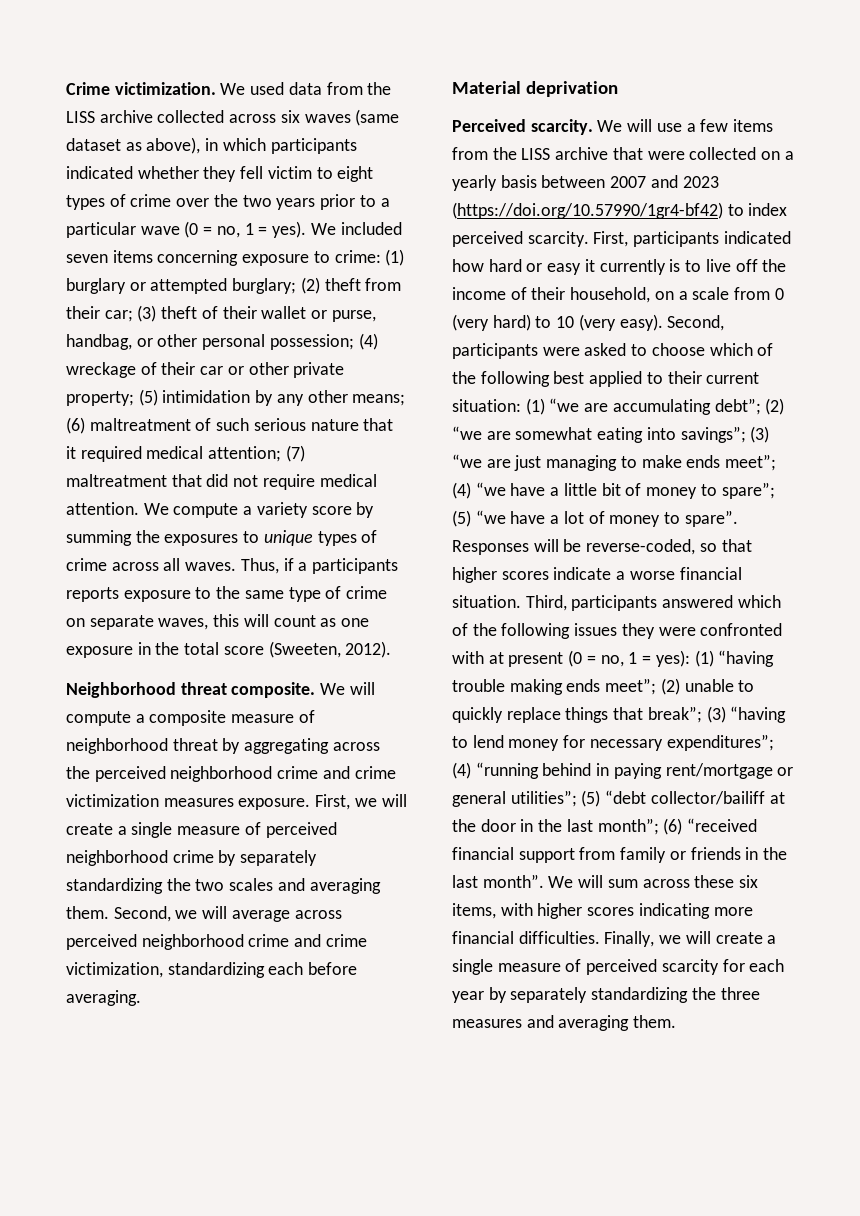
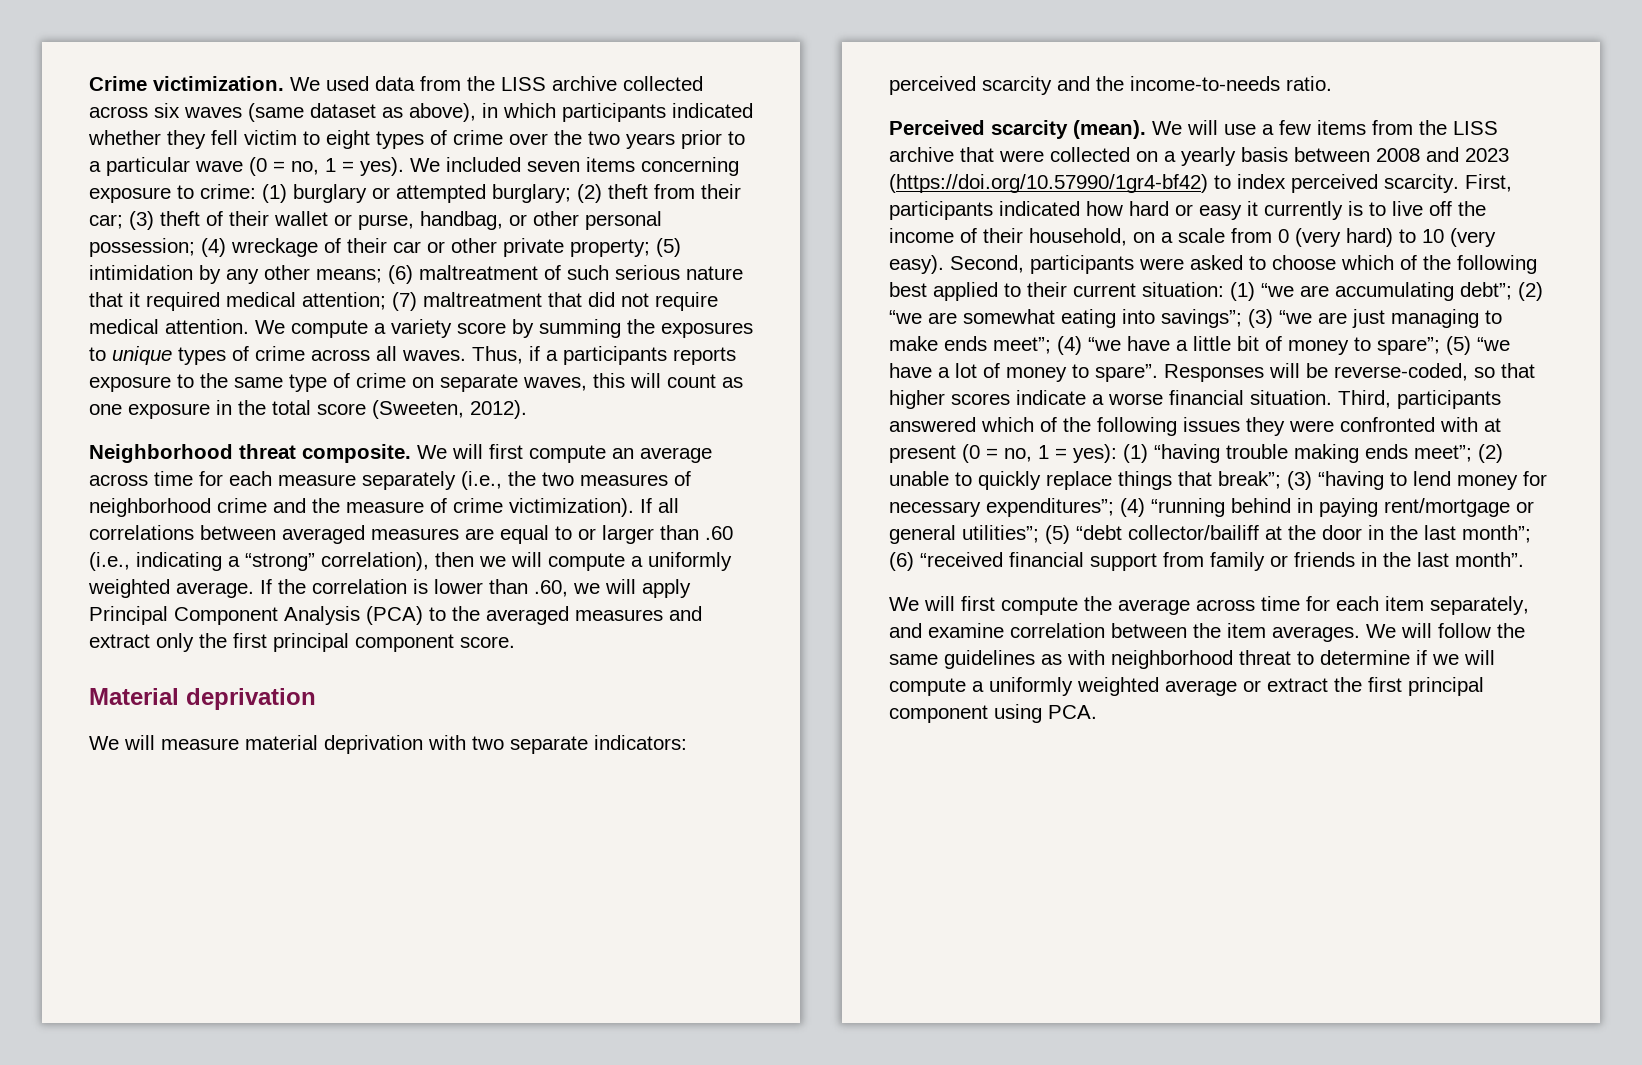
- We will compute a composite measure of neighborhood threat by aggregating across the perceived neighborhood crime and crime victimization measures exposure. First, we will create a single measure of perceived neighborhood crime by separately standardizing the two scales and averaging them. Second, we will average across perceived neighborhood crime and crime victimization, standardizing each before averaging.
+ We will first compute an average across time for each measure separately (i.e., the two measures of neighborhood crime and the measure of crime victimization). If all correlations between averaged measures are equal to or larger than .60 (i.e., indicating a “strong” correlation), then we will compute a uniformly weighted average. If the correlation is lower than .60, we will apply Principal Component Analysis (PCA) to the averaged measures and extract only the first principal component score.
  Material deprivation
+ We will measure material deprivation with two separate indicators: perceived scarcity and the income-to-needs ratio.
- Perceived scarcity.
+ Perceived scarcity (mean).
- We will use a few items from the LISS archive that were collected on a yearly basis between 2007 and 2023 (https://doi.org/10.57990/1gr4-bf42) to index perceived scarcity.
+ We will use a few items from the LISS archive that were collected on a yearly basis between 2008 and 2023 (https://doi.org/10.57990/1gr4-bf42) to index perceived scarcity.
- (6) “received financial support from family or friends in the last month”. We will sum across these six items, with higher scores indicating more financial difficulties. Finally, we will create a single measure of perceived scarcity for each year by separately standardizing the three measures and averaging them.
+ (6) “received financial support from family or friends in the last month”.
+ We will first compute the average across time for each item separately, and examine correlation between the item averages. We will follow the same guidelines as with neighborhood threat to determine if we will compute a uniformly weighted average or extract the first principal component using PCA.

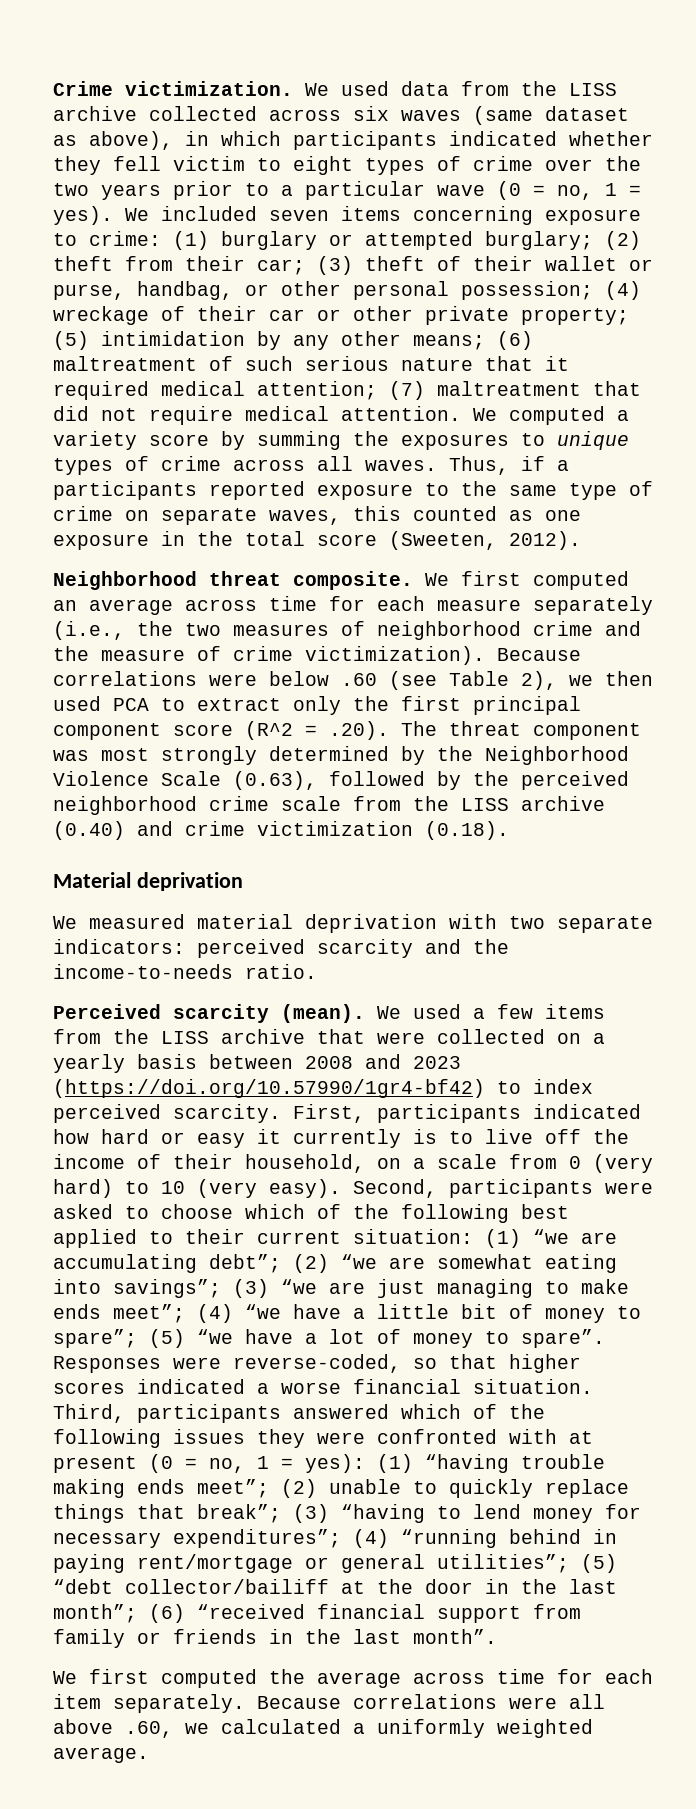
- We compute a variety score by summing the exposures to unique types of crime across all waves.
+ We computed a variety score by summing the exposures to unique types of crime across all waves.
- Thus, if a participants reports exposure to the same type of crime on separate waves, this will count as one exposure in the total score (Sweeten, 2012).
+ Thus, if a participants reported exposure to the same type of crime on separate waves, this counted as one exposure in the total score (Sweeten, 2012).
- We will first compute an average across time for each measure separately (i.e., the two measures of neighborhood crime and the measure of crime victimization).
+ We first computed an average across time for each measure separately (i.e., the two measures of neighborhood crime and the measure of crime victimization).
- If all correlations between averaged measures are equal to or larger than .60 (i.e., indicating a “strong” correlation), then we will compute a uniformly weighted average. If the correlation is lower than .60, we will apply Principal Component Analysis (PCA) to the averaged measures and extract only the first principal component score.
+ Because correlations were below .60 (see Table 2), we then used PCA to extract only the first principal component score (R^2 = .20). The threat component was most strongly determined by the Neighborhood Violence Scale (0.63), followed by the perceived neighborhood crime scale from the LISS archive (0.40) and crime victimization (0.18).
- We will measure material deprivation with two separate indicators: perceived scarcity and the income-to-needs ratio.
+ We measured material deprivation with two separate indicators: perceived scarcity and the income-to-needs ratio.
- We will use a few items from the LISS archive that were collected on a yearly basis between 2008 and 2023 (https://doi.org/10.57990/1gr4-bf42) to index perceived scarcity.
+ We used a few items from the LISS archive that were collected on a yearly basis between 2008 and 2023 (https://doi.org/10.57990/1gr4-bf42) to index perceived scarcity.
- Responses will be reverse-coded, so that higher scores indicate a worse financial situation.
+ Responses were reverse-coded, so that higher scores indicated a worse financial situation.
- We will first compute the average across time for each item separately, and examine correlation between the item averages. We will follow the same guidelines as with neighborhood threat to determine if we will compute a uniformly weighted average or extract the first principal component using PCA.
+ We first computed the average across time for each item separately. Because correlations were all above .60, we calculated a uniformly weighted average.

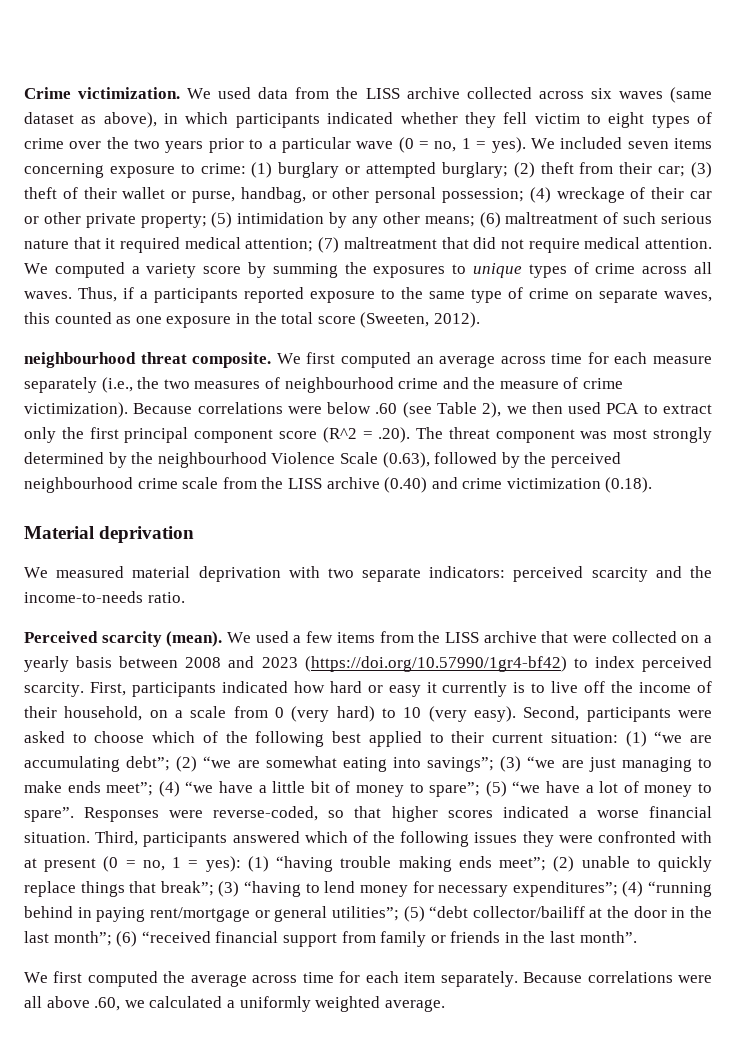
- Neighborhood threat composite.
+ neighbourhood threat composite.
- We first computed an average across time for each measure separately (i.e., the two measures of neighborhood crime and the measure of crime victimization).
+ We first computed an average across time for each measure separately (i.e., the two measures of neighbourhood crime and the measure of crime victimization).
- Because correlations were below .60 (see Table 2), we then used PCA to extract only the first principal component score (R^2 = .20). The threat component was most strongly determined by the Neighborhood Violence Scale (0.63), followed by the perceived neighborhood crime scale from the LISS archive (0.40) and crime victimization (0.18).
+ Because correlations were below .60 (see Table 2), we then used PCA to extract only the first principal component score (R^2 = .20). The threat component was most strongly determined by the neighbourhood Violence Scale (0.63), followed by the perceived neighbourhood crime scale from the LISS archive (0.40) and crime victimization (0.18).

